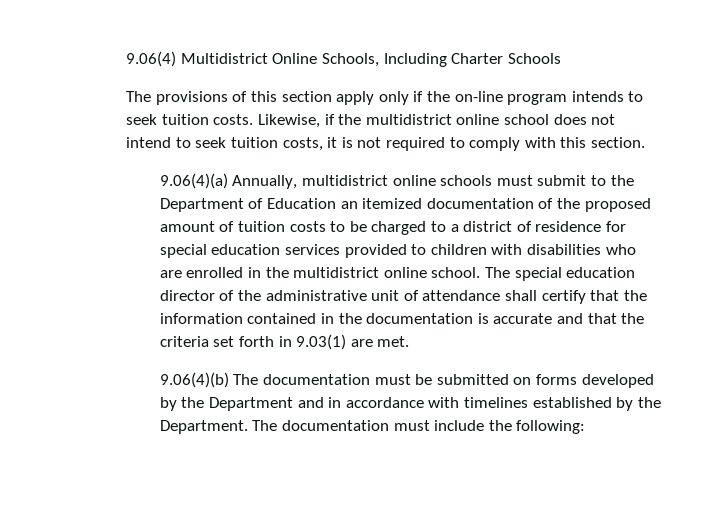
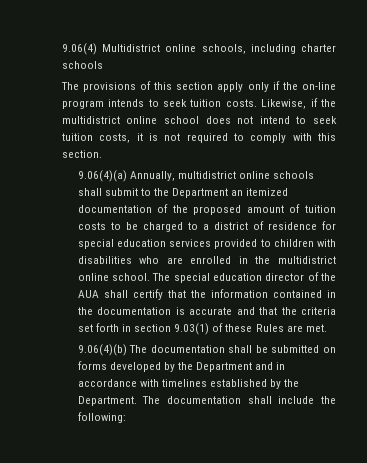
- 9.06(4) Multidistrict Online Schools, Including Charter Schools
+ 9.06(4) Multidistrict online schools, including charter schools
- 9.06(4)(a) Annually, multidistrict online schools must submit to the Department of Education an itemized documentation of the proposed amount of tuition costs to be charged to a district of residence for special education services provided to children with disabilities who are enrolled in the multidistrict online school.
+ 9.06(4)(a) Annually, multidistrict online schools shall submit to the Department an itemized documentation of the proposed amount of tuition costs to be charged to a district of residence for special education services provided to children with disabilities who are enrolled in the multidistrict online school.
- The special education director of the administrative unit of attendance shall certify that the information contained in the documentation is accurate and that the criteria set forth in 9.03(1) are met.
+ The special education director of the AUA shall certify that the information contained in the documentation is accurate and that the criteria set forth in section 9.03(1) of these Rules are met.
- 9.06(4)(b) The documentation must be submitted on forms developed by the Department and in accordance with timelines established by the Department.
+ 9.06(4)(b) The documentation shall be submitted on forms developed by the Department and in accordance with timelines established by the Department.
- The documentation must include the following:
+ The documentation shall include the following:

